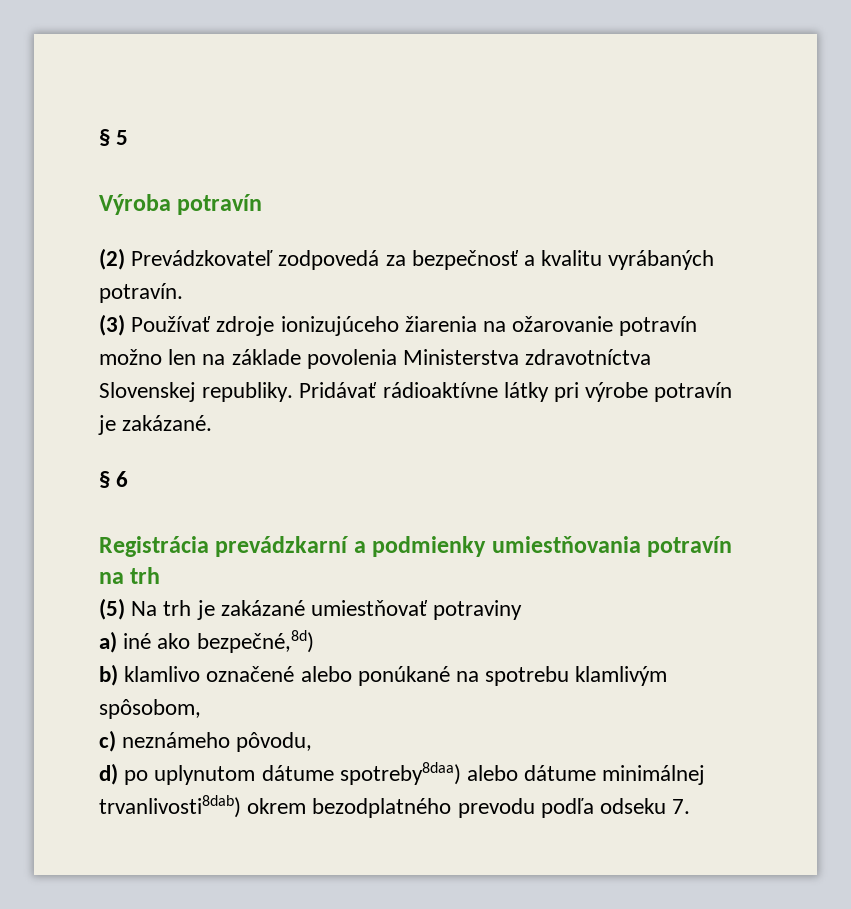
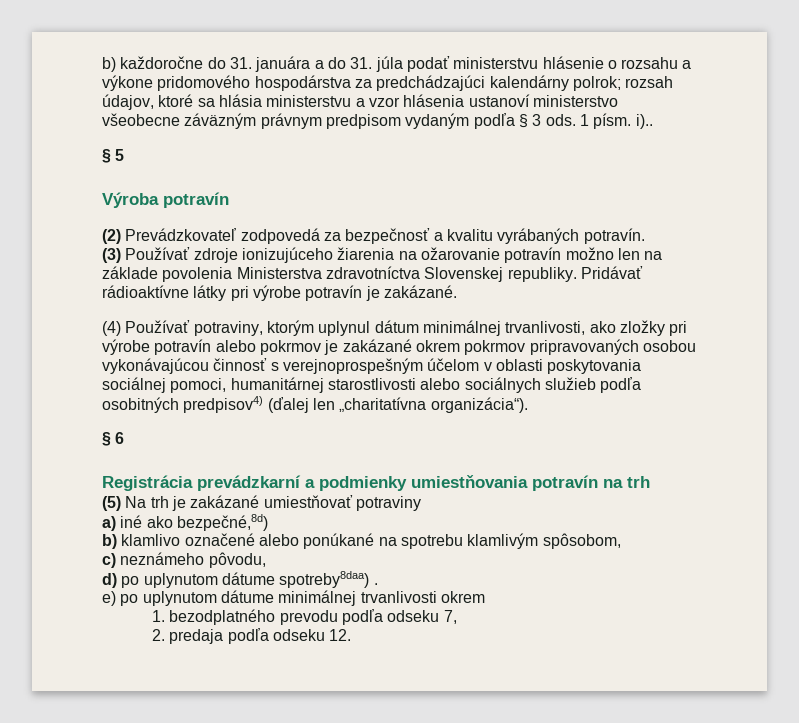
+ b) každoročne do 31. januára a do 31. júla podať ministerstvu hlásenie o rozsahu a výkone pridomového hospodárstva za predchádzajúci kalendárny polrok; rozsah údajov, ktoré sa hlásia ministerstvu a vzor hlásenia ustanoví ministerstvo všeobecne záväzným právnym predpisom vydaným podľa § 3 ods. 1 písm. i)..
+ (4) Používať potraviny, ktorým uplynul dátum minimálnej trvanlivosti, ako zložky pri výrobe potravín alebo pokrmov je zakázané okrem pokrmov pripravovaných osobou vykonávajúcou činnosť s verejnoprospešným účelom v oblasti poskytovania sociálnej pomoci, humanitárnej starostlivosti alebo sociálnych služieb podľa osobitných predpisov4) (ďalej len „charitatívna organizácia“).
- d) po uplynutom dátume spotreby8daa) alebo dátume minimálnej trvanlivosti8dab) okrem bezodplatného prevodu podľa odseku 7.
+ d) po uplynutom dátume spotreby8daa) .
+ e) po uplynutom dátume minimálnej trvanlivosti okrem
+ 1. bezodplatného prevodu podľa odseku 7,
+ 2. predaja podľa odseku 12.

